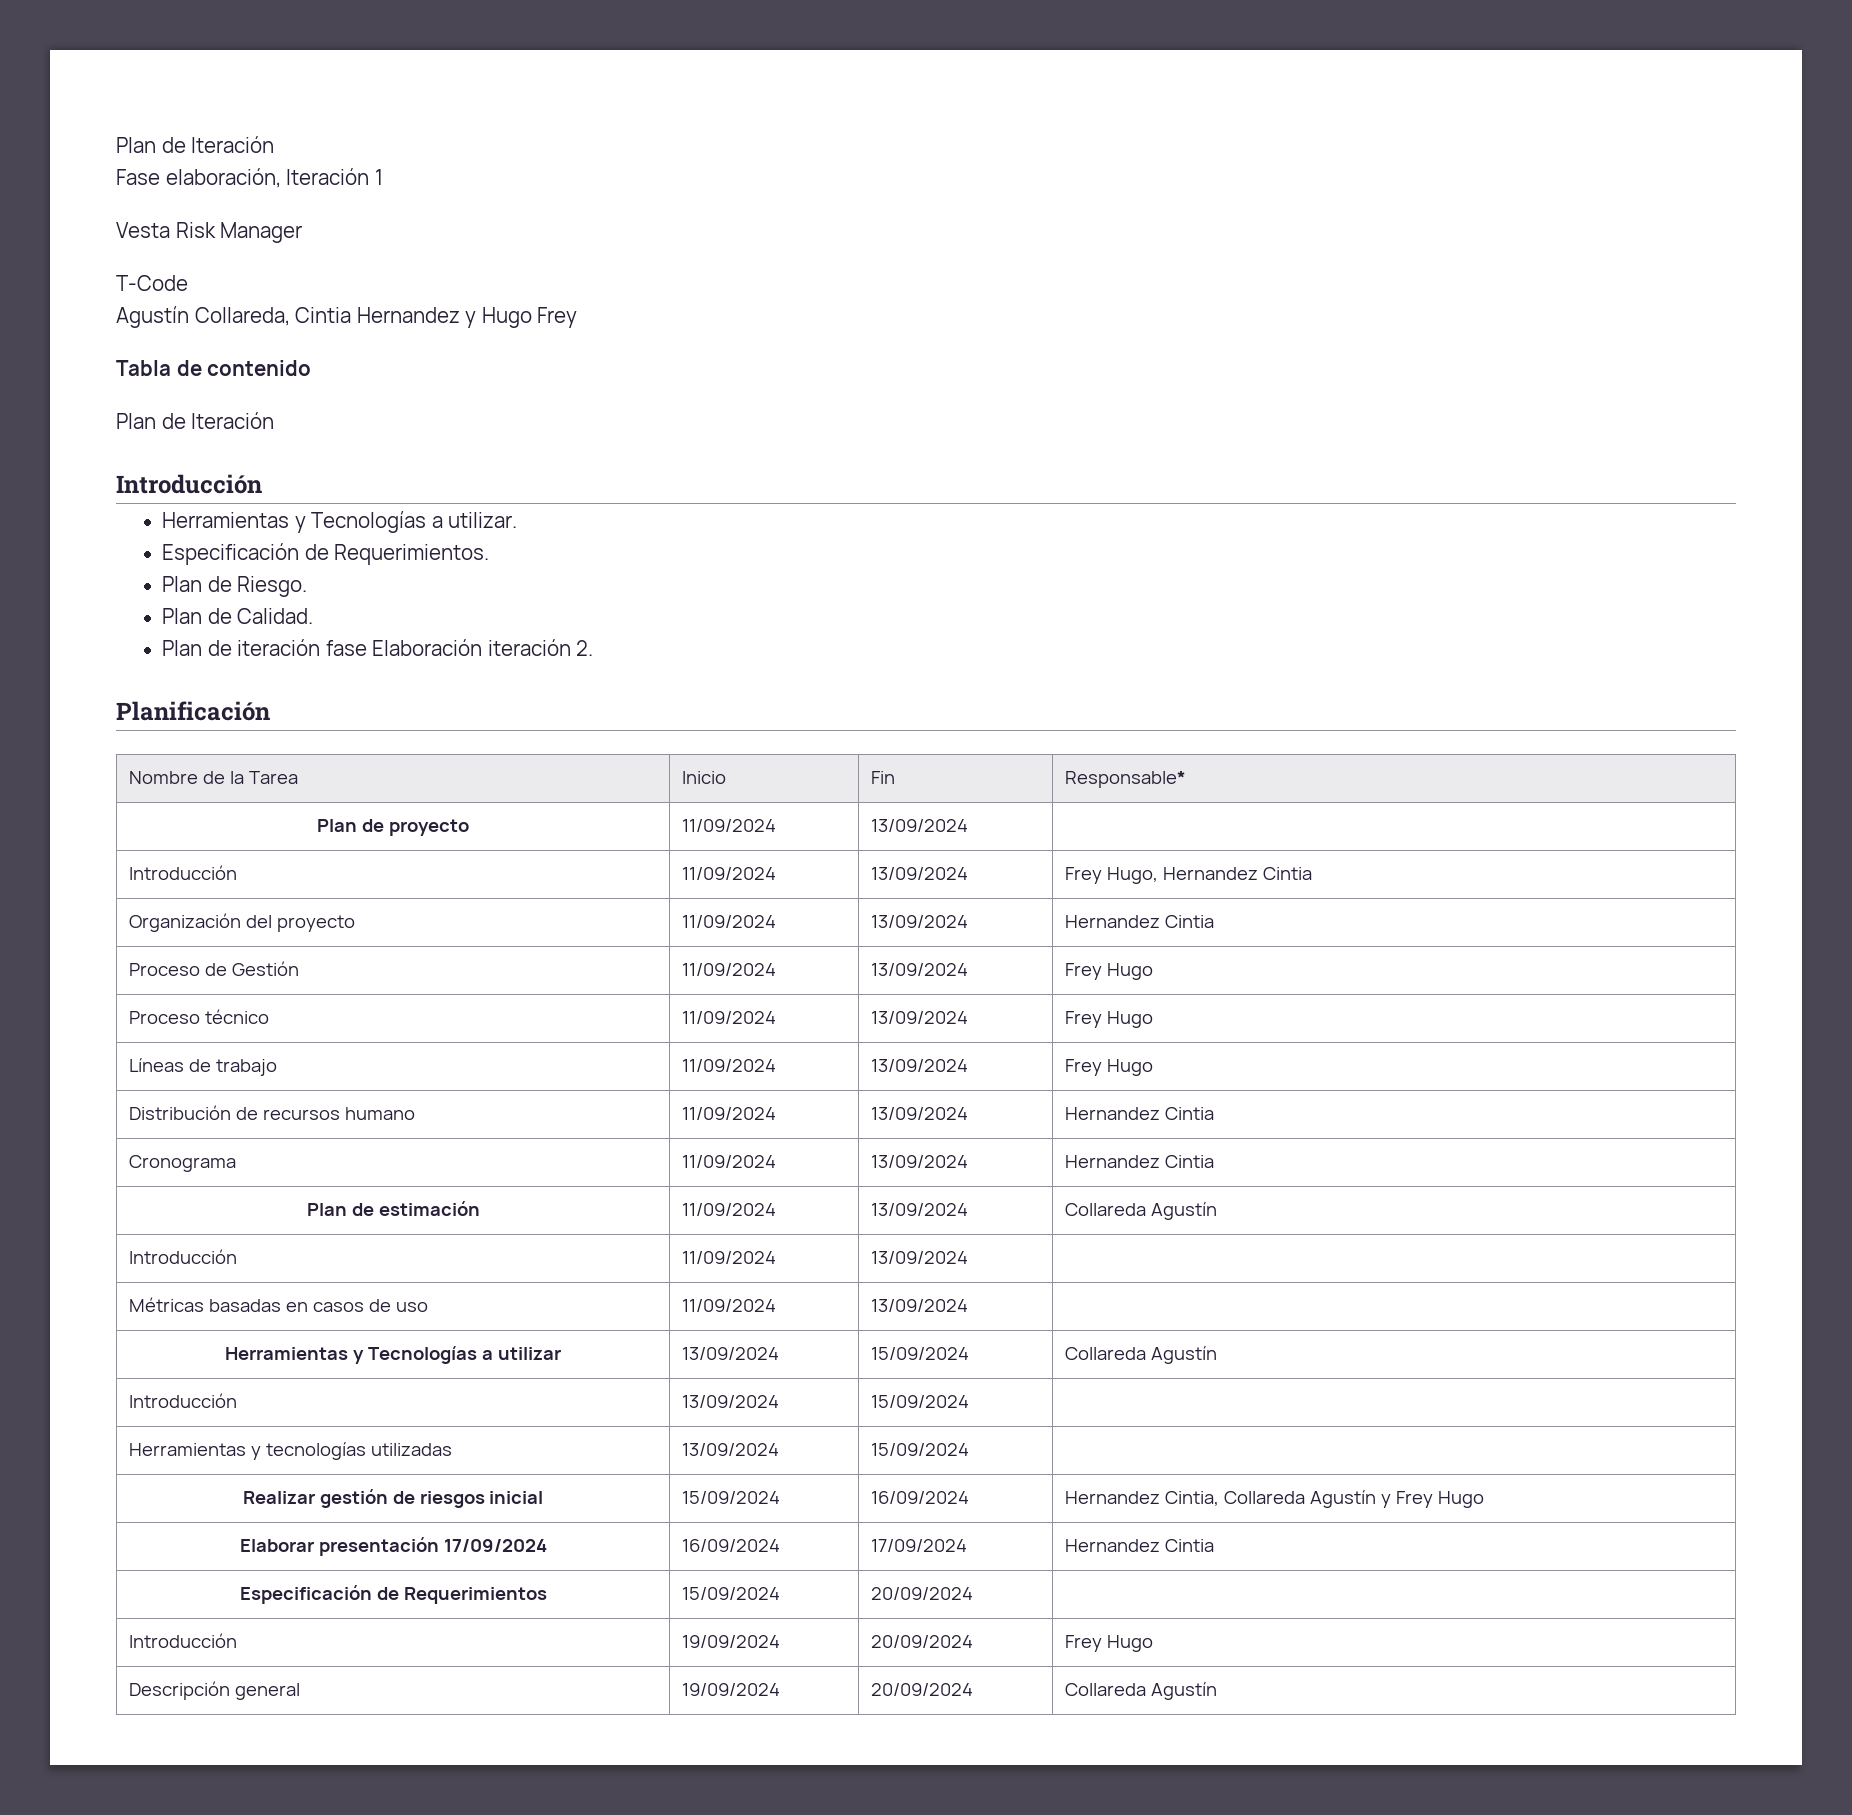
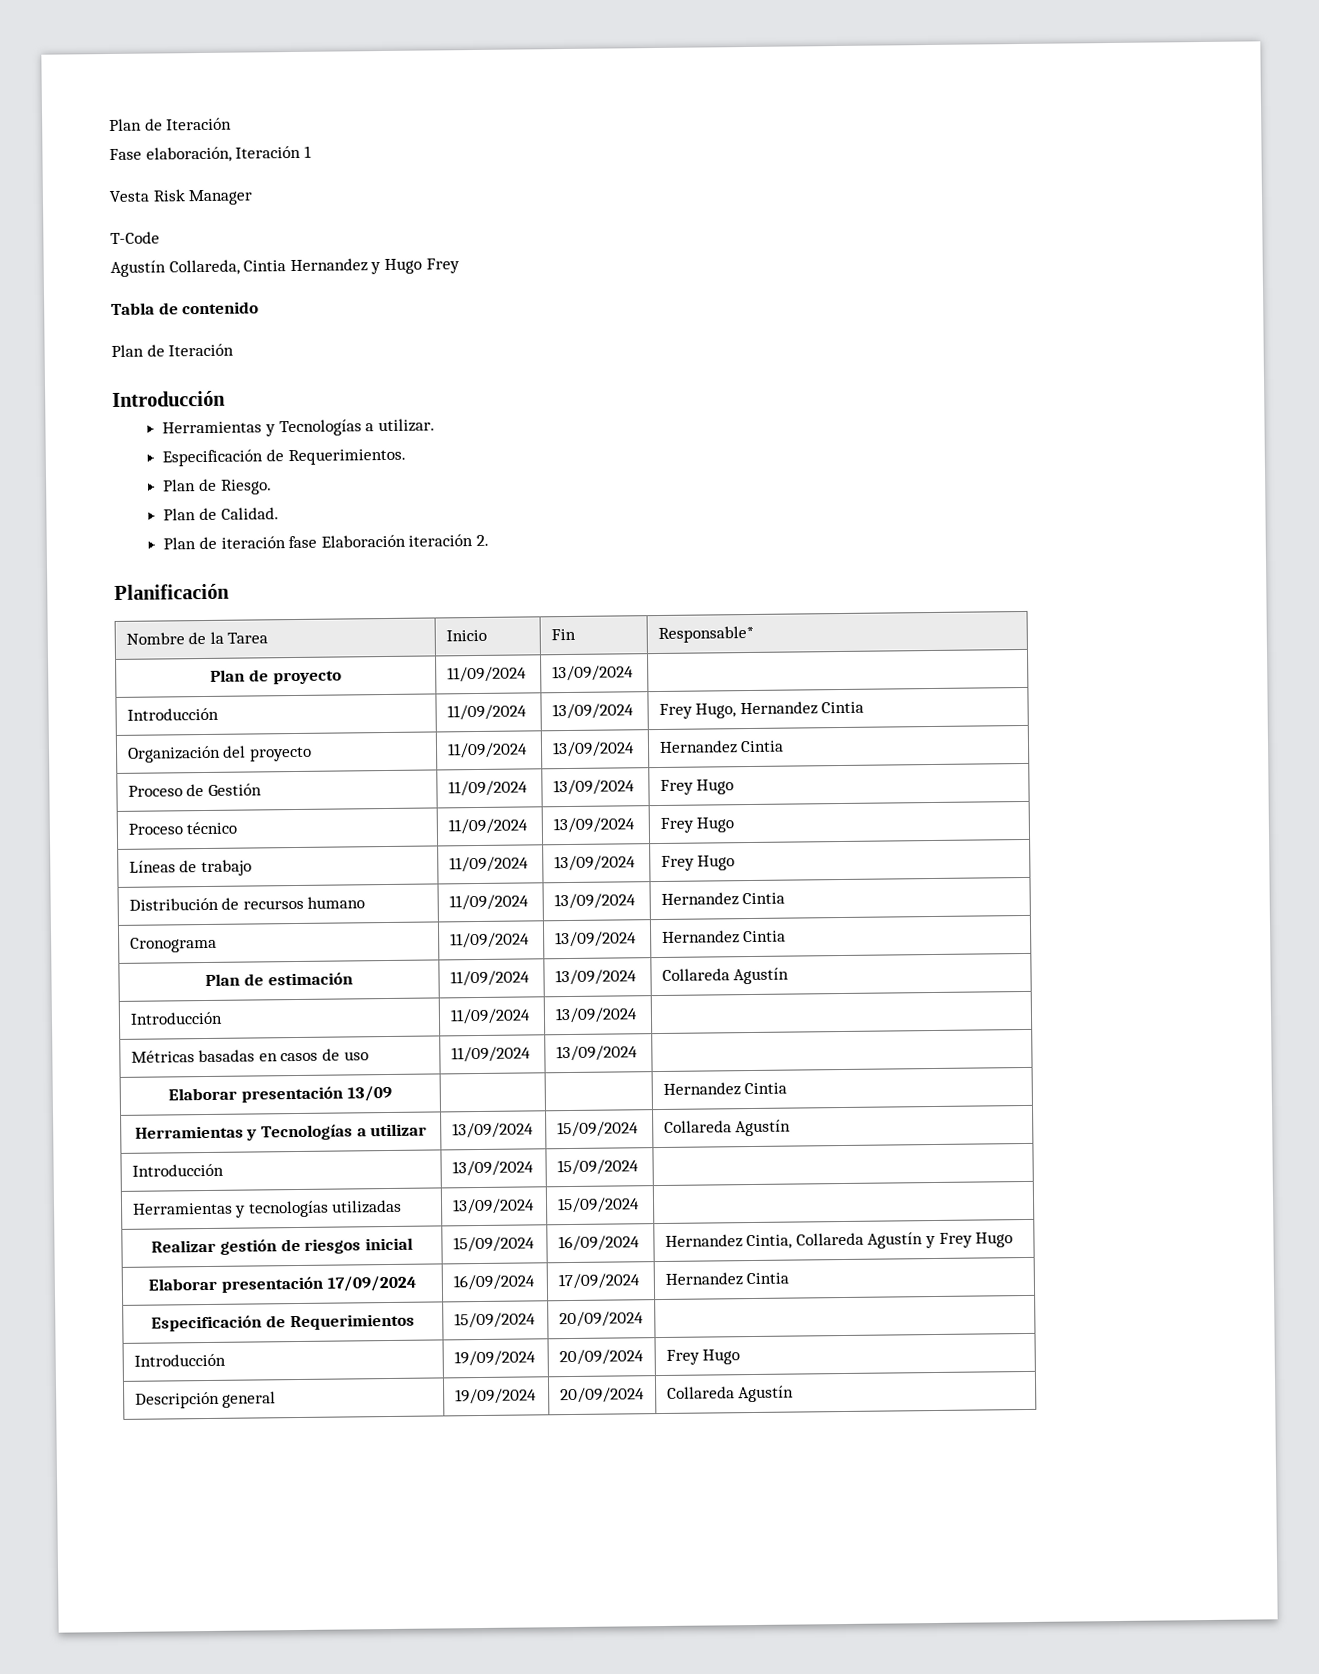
+ Elaborar presentación 13/09 | | | Hernandez Cintia

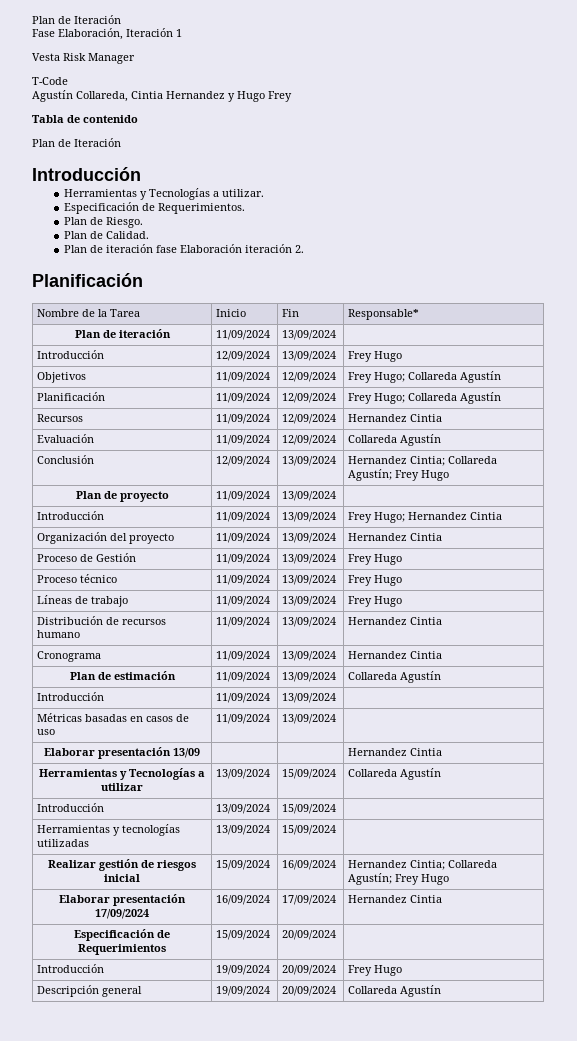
- Fase elaboración, Iteración 1
+ Fase Elaboración, Iteración 1
+ Plan de iteración | 11/09/2024 | 13/09/2024 |
+ Introducción | 12/09/2024 | 13/09/2024 | Frey Hugo
+ Objetivos | 11/09/2024 | 12/09/2024 | Frey Hugo; Collareda Agustín
+ Planificación | 11/09/2024 | 12/09/2024 | Frey Hugo; Collareda Agustín
+ Recursos | 11/09/2024 | 12/09/2024 | Hernandez Cintia
+ Evaluación | 11/09/2024 | 12/09/2024 | Collareda Agustín
+ Conclusión | 12/09/2024 | 13/09/2024 | Hernandez Cintia; Collareda Agustín; Frey Hugo
- Introducción | 11/09/2024 | 13/09/2024 | Frey Hugo, Hernandez Cintia
+ Introducción | 11/09/2024 | 13/09/2024 | Frey Hugo; Hernandez Cintia
- Realizar gestión de riesgos inicial | 15/09/2024 | 16/09/2024 | Hernandez Cintia, Collareda Agustín y Frey Hugo
+ Realizar gestión de riesgos inicial | 15/09/2024 | 16/09/2024 | Hernandez Cintia; Collareda Agustín; Frey Hugo

